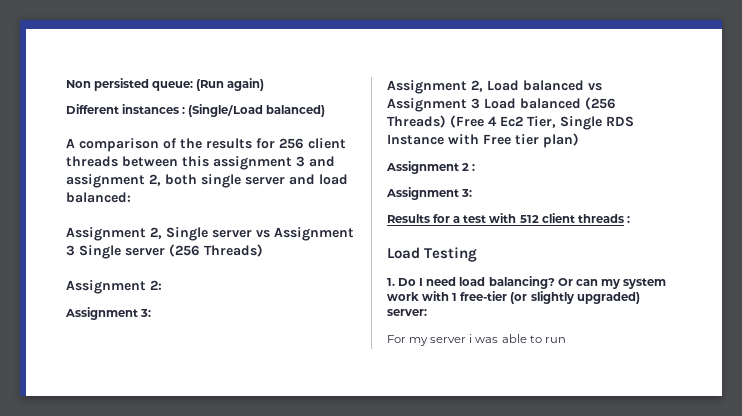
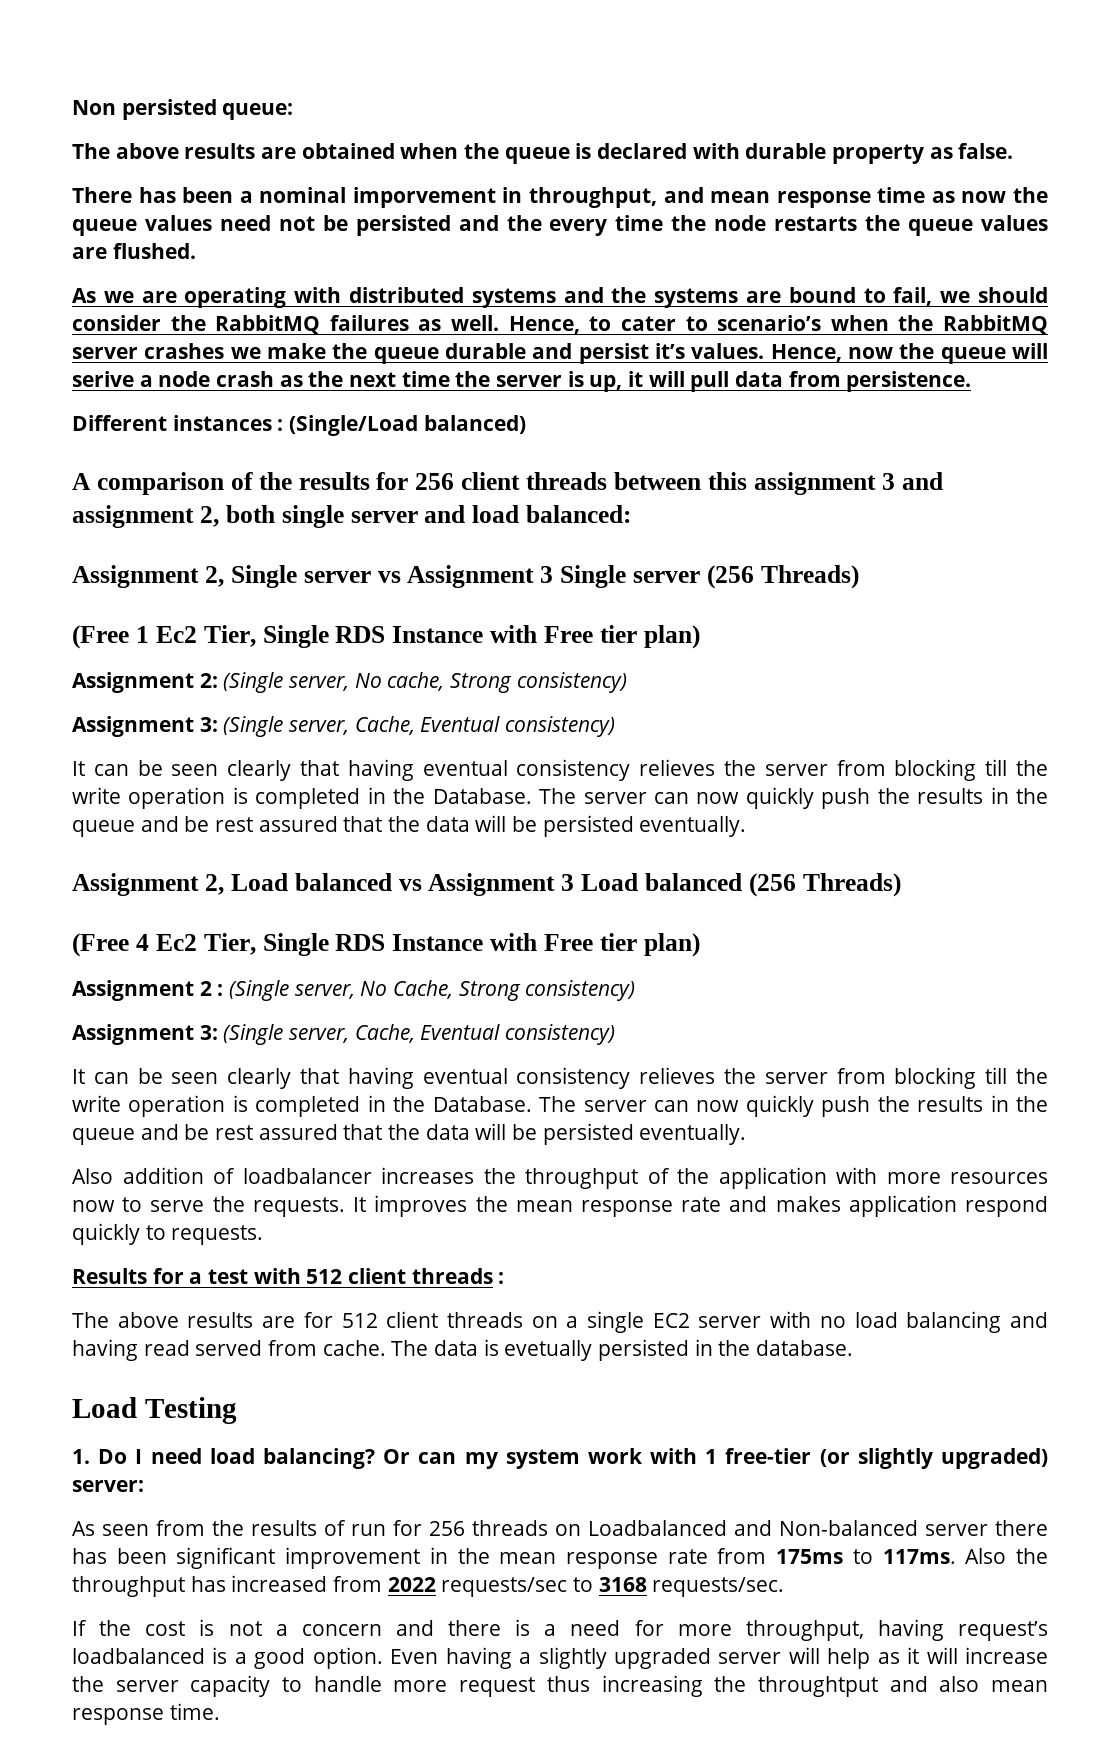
- Non persisted queue: (Run again)
+ Non persisted queue:
+ The above results are obtained when the queue is declared with durable property as false.
+ There has been a nominal imporvement in throughput, and mean response time as now the queue values need not be persisted and the every time the node restarts the queue values are flushed.
+ As we are operating with distributed systems and the systems are bound to fail, we should consider the RabbitMQ failures as well. Hence, to cater to scenario’s when the RabbitMQ server crashes we make the queue durable and persist it’s values. Hence, now the queue will serive a node crash as the next time the server is up, it will pull data from persistence.
- Assignment 2:
- Assignment 3:
+ (Free 1 Ec2 Tier, Single RDS Instance with Free tier plan)
+ Assignment 2: (Single server, No cache, Strong consistency)
+ Assignment 3: (Single server, Cache, Eventual consistency)
+ It can be seen clearly that having eventual consistency relieves the server from blocking till the write operation is completed in the Database. The server can now quickly push the results in the queue and be rest assured that the data will be persisted eventually.
- Assignment 2, Load balanced vs Assignment 3 Load balanced (256 Threads) (Free 4 Ec2 Tier, Single RDS Instance with Free tier plan)
+ Assignment 2, Load balanced vs Assignment 3 Load balanced (256 Threads)
+ (Free 4 Ec2 Tier, Single RDS Instance with Free tier plan)
- Assignment 2 :
- Assignment 3:
+ Assignment 2 : (Single server, No Cache, Strong consistency)
+ Assignment 3: (Single server, Cache, Eventual consistency)
+ It can be seen clearly that having eventual consistency relieves the server from blocking till the write operation is completed in the Database. The server can now quickly push the results in the queue and be rest assured that the data will be persisted eventually.
+ Also addition of loadbalancer increases the throughput of the application with more resources now to serve the requests. It improves the mean response rate and makes application respond quickly to requests.
+ The above results are for 512 client threads on a single EC2 server with no load balancing and having read served from cache. The data is evetually persisted in the database.
- For my server i was able to run
+ As seen from the results of run for 256 threads on Loadbalanced and Non-balanced server there has been significant improvement in the mean response rate from 175ms to 117ms. Also the throughput has increased from 2022 requests/sec to 3168 requests/sec.
+ If the cost is not a concern and there is a need for more throughput, having request’s loadbalanced is a good option. Even having a slightly upgraded server will help as it will increase the server capacity to handle more request thus increasing the throughtput and also mean response time.

